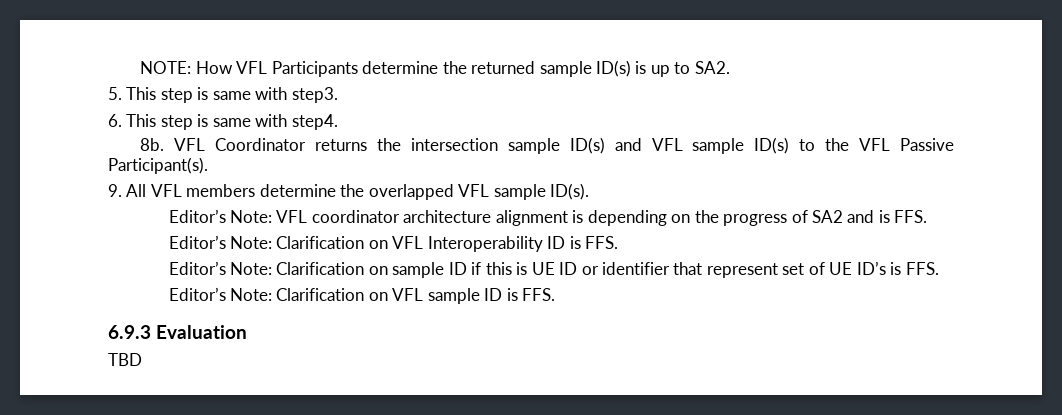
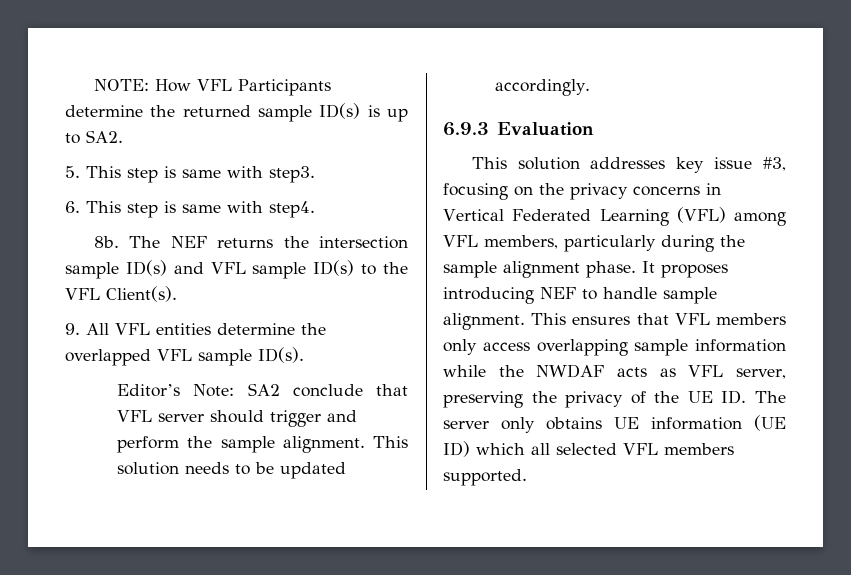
- VFL Coordinator returns the intersection sample ID(s) and VFL sample ID(s) to the VFL Passive Participant(s).
+ The NEF returns the intersection sample ID(s) and VFL sample ID(s) to the VFL Client(s).
- 9. All VFL members determine the overlapped VFL sample ID(s).
+ 9. All VFL entities determine the overlapped VFL sample ID(s).
- Editor’s Note: VFL coordinator architecture alignment is depending on the progress of SA2 and is FFS.
- Editor’s Note: Clarification on VFL Interoperability ID is FFS.
- Editor’s Note: Clarification on sample ID if this is UE ID or identifier that represent set of UE ID’s is FFS.
- Editor’s Note: Clarification on VFL sample ID is FFS.
+ Editor’s Note: SA2 conclude that VFL server should trigger and perform the sample alignment. This solution needs to be updated accordingly.
  6.9.3 Evaluation
- TBD
+ This solution addresses key issue #3, focusing on the privacy concerns in Vertical Federated Learning (VFL) among VFL members, particularly during the sample alignment phase. It proposes introducing NEF to handle sample alignment. This ensures that VFL members only access overlapping sample information while the NWDAF acts as VFL server, preserving the privacy of the UE ID. The server only obtains UE information (UE ID) which all selected VFL members supported.

